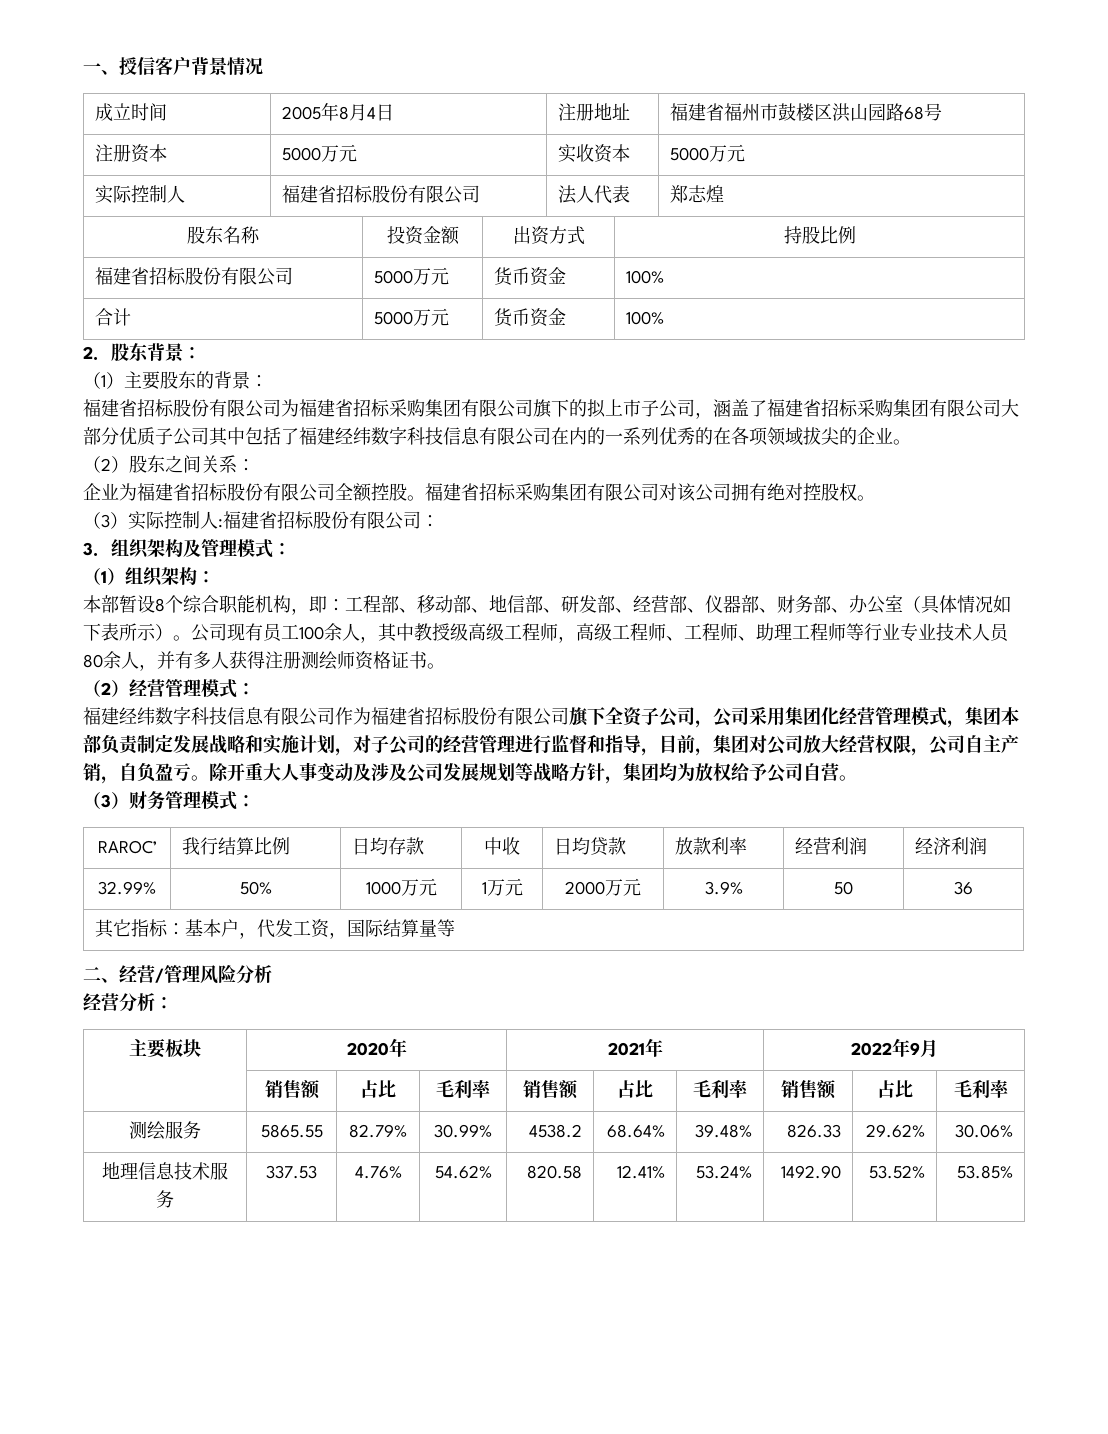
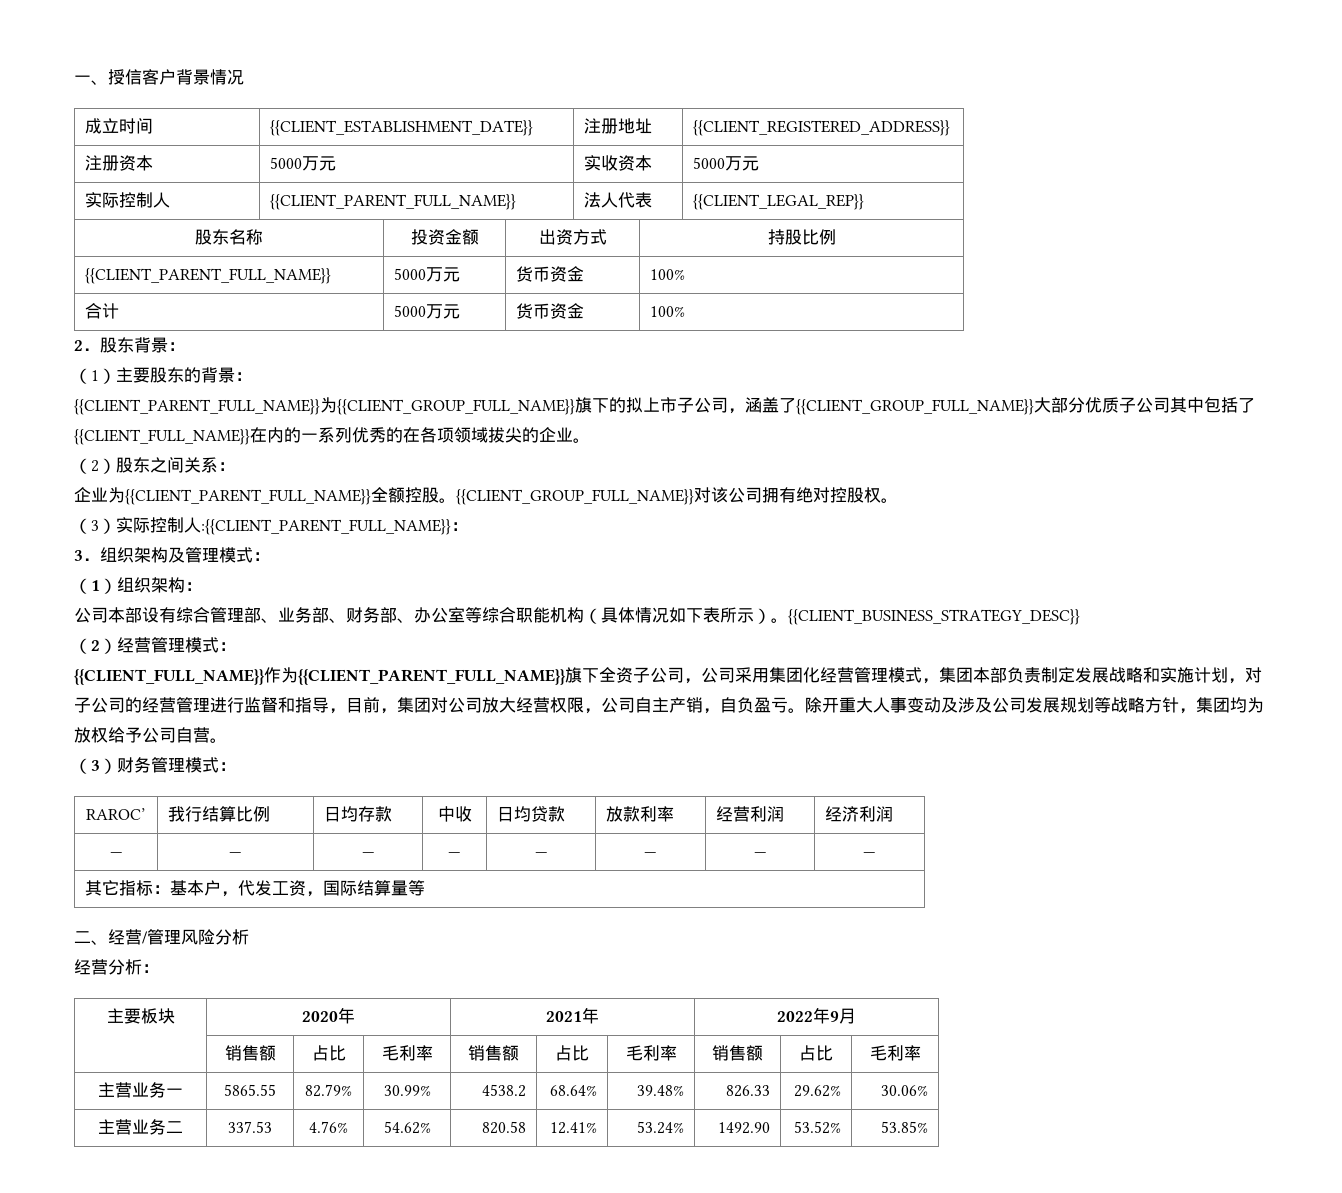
- 成立时间 | 2005年8月4日 | 注册地址 | 福建省福州市鼓楼区洪山园路68号
+ 成立时间 | {{CLIENT_ESTABLISHMENT_DATE}} | 注册地址 | {{CLIENT_REGISTERED_ADDRESS}}
- 实际控制人 | 福建省招标股份有限公司 | 法人代表 | 郑志煌
+ 实际控制人 | {{CLIENT_PARENT_FULL_NAME}} | 法人代表 | {{CLIENT_LEGAL_REP}}
- 福建省招标股份有限公司 | 5000万元 | 货币资金 | 100%
+ {{CLIENT_PARENT_FULL_NAME}} | 5000万元 | 货币资金 | 100%
- 福建省招标股份有限公司为福建省招标采购集团有限公司旗下的拟上市子公司，涵盖了福建省招标采购集团有限公司大部分优质子公司其中包括了福建经纬数字科技信息有限公司在内的一系列优秀的在各项领域拔尖的企业。
+ {{CLIENT_PARENT_FULL_NAME}}为{{CLIENT_GROUP_FULL_NAME}}旗下的拟上市子公司，涵盖了{{CLIENT_GROUP_FULL_NAME}}大部分优质子公司其中包括了{{CLIENT_FULL_NAME}}在内的一系列优秀的在各项领域拔尖的企业。
- 企业为福建省招标股份有限公司全额控股。福建省招标采购集团有限公司对该公司拥有绝对控股权。
+ 企业为{{CLIENT_PARENT_FULL_NAME}}全额控股。{{CLIENT_GROUP_FULL_NAME}}对该公司拥有绝对控股权。
- （3）实际控制人:福建省招标股份有限公司：
+ （3）实际控制人:{{CLIENT_PARENT_FULL_NAME}}：
- 本部暂设8个综合职能机构，即：工程部、移动部、地信部、研发部、经营部、仪器部、财务部、办公室（具体情况如下表所示）。
+ 公司本部设有综合管理部、业务部、财务部、办公室等综合职能机构（具体情况如下表所示）。
- 公司现有员工100余人，其中教授级高级工程师，高级工程师、工程师、助理工程师等行业专业技术人员80余人，并有多人获得注册测绘师资格证书。
+ {{CLIENT_BUSINESS_STRATEGY_DESC}}
- 福建经纬数字科技信息有限公司作为福建省招标股份有限公司旗下全资子公司，公司采用集团化经营管理模式，集团本部负责制定发展战略和实施计划，对子公司的经营管理进行监督和指导，目前，集团对公司放大经营权限，公司自主产销，自负盈亏。
+ {{CLIENT_FULL_NAME}}作为{{CLIENT_PARENT_FULL_NAME}}旗下全资子公司，公司采用集团化经营管理模式，集团本部负责制定发展战略和实施计划，对子公司的经营管理进行监督和指导，目前，集团对公司放大经营权限，公司自主产销，自负盈亏。
- 32.99% | 50% | 1000万元 | 1万元 | 2000万元 | 3.9% | 50 | 36
+ — | — | — | — | — | — | — | —
- 测绘服务 | 5865.55 | 82.79% | 30.99% | 4538.2 | 68.64% | 39.48% | 826.33 | 29.62% | 30.06%
+ 主营业务一 | 5865.55 | 82.79% | 30.99% | 4538.2 | 68.64% | 39.48% | 826.33 | 29.62% | 30.06%
- 地理信息技术服务 | 337.53 | 4.76% | 54.62% | 820.58 | 12.41% | 53.24% | 1492.90 | 53.52% | 53.85%
+ 主营业务二 | 337.53 | 4.76% | 54.62% | 820.58 | 12.41% | 53.24% | 1492.90 | 53.52% | 53.85%

